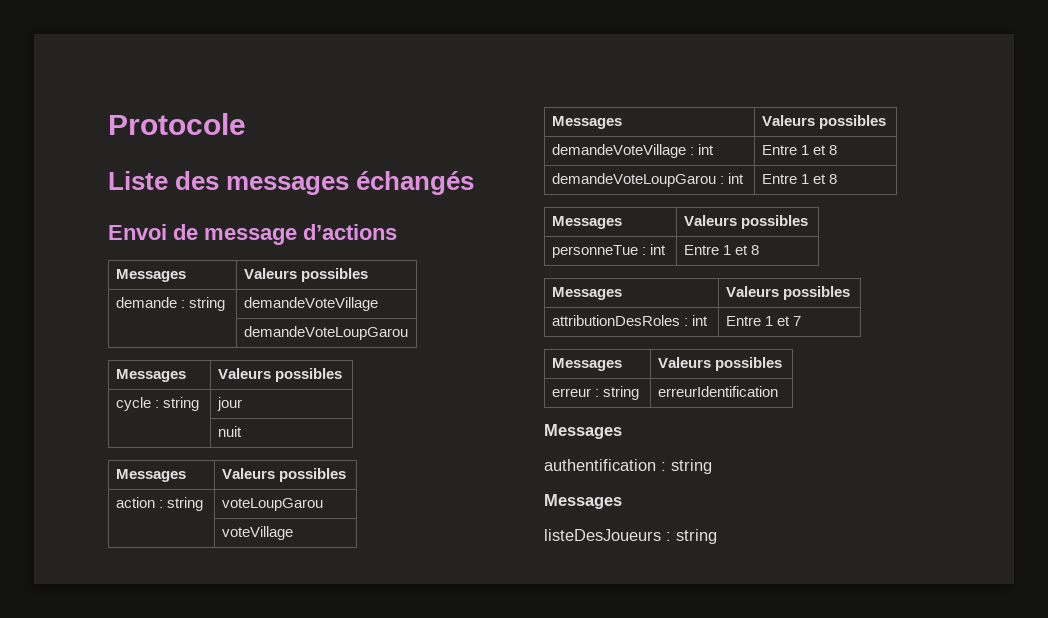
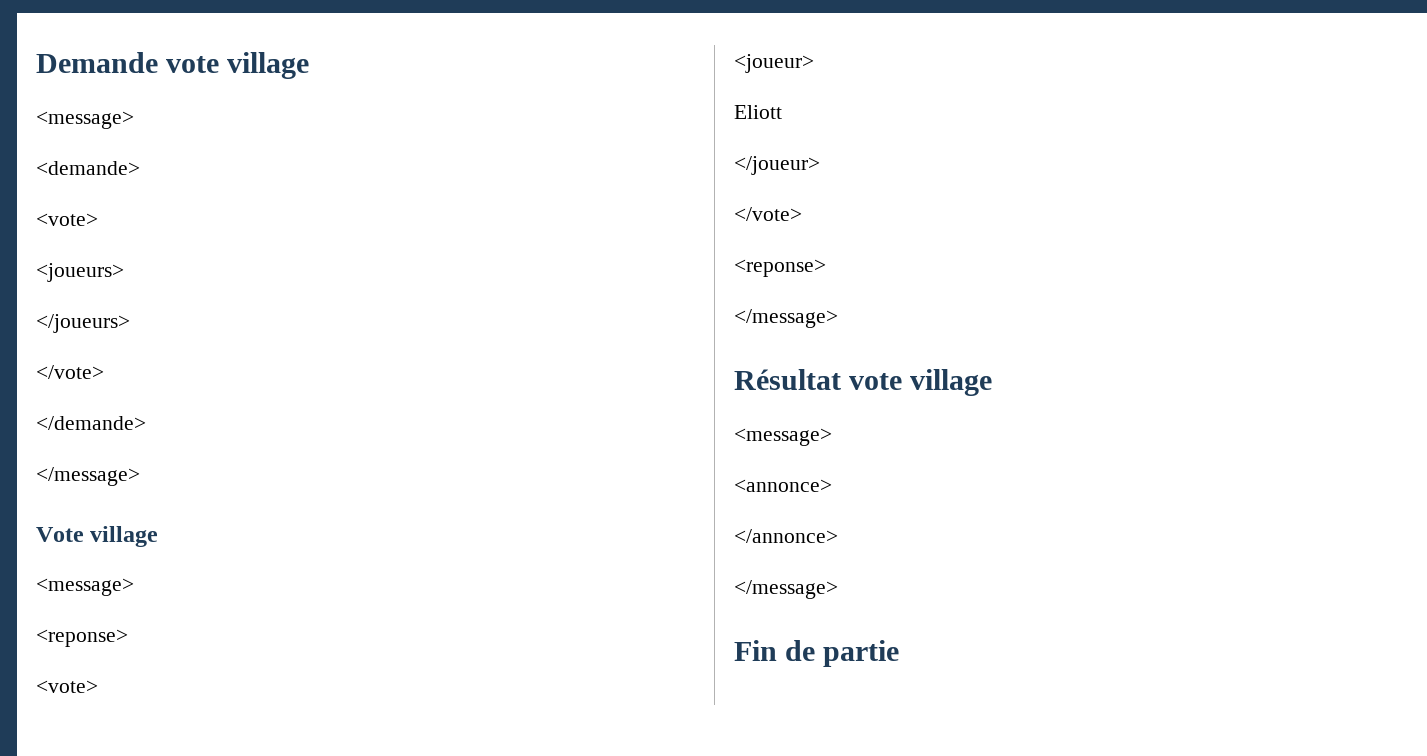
- Protocole
- Liste des messages échangés
- Envoi de message d’actions
- Messages | Valeurs possibles
- demande : string | demandeVoteVillage
- | demandeVoteLoupGarou
- Messages | Valeurs possibles
- cycle : string | jour
- | nuit
- Messages | Valeurs possibles
- action : string | voteLoupGarou
- | voteVillage
- Messages | Valeurs possibles
- demandeVoteVillage : int | Entre 1 et 8
- demandeVoteLoupGarou : int | Entre 1 et 8
- Messages | Valeurs possibles
- personneTue : int | Entre 1 et 8
- Messages | Valeurs possibles
- attributionDesRoles : int | Entre 1 et 7
- Messages | Valeurs possibles
- erreur : string | erreurIdentification
- Messages
- authentification : string
- Messages
- listeDesJoueurs : string
+ Demande vote village
+ <message>
+ <demande>
+ <vote>
+ <joueurs>
+ </joueurs>
+ </vote>
+ </demande>
+ </message>
+ Vote village
+ <message>
+ <reponse>
+ <vote>
+ <joueur>
+ Eliott
+ </joueur>
+ </vote>
+ <reponse>
+ </message>
+ Résultat vote village
+ <message>
+ <annonce>
+ </annonce>
+ </message>
+ Fin de partie

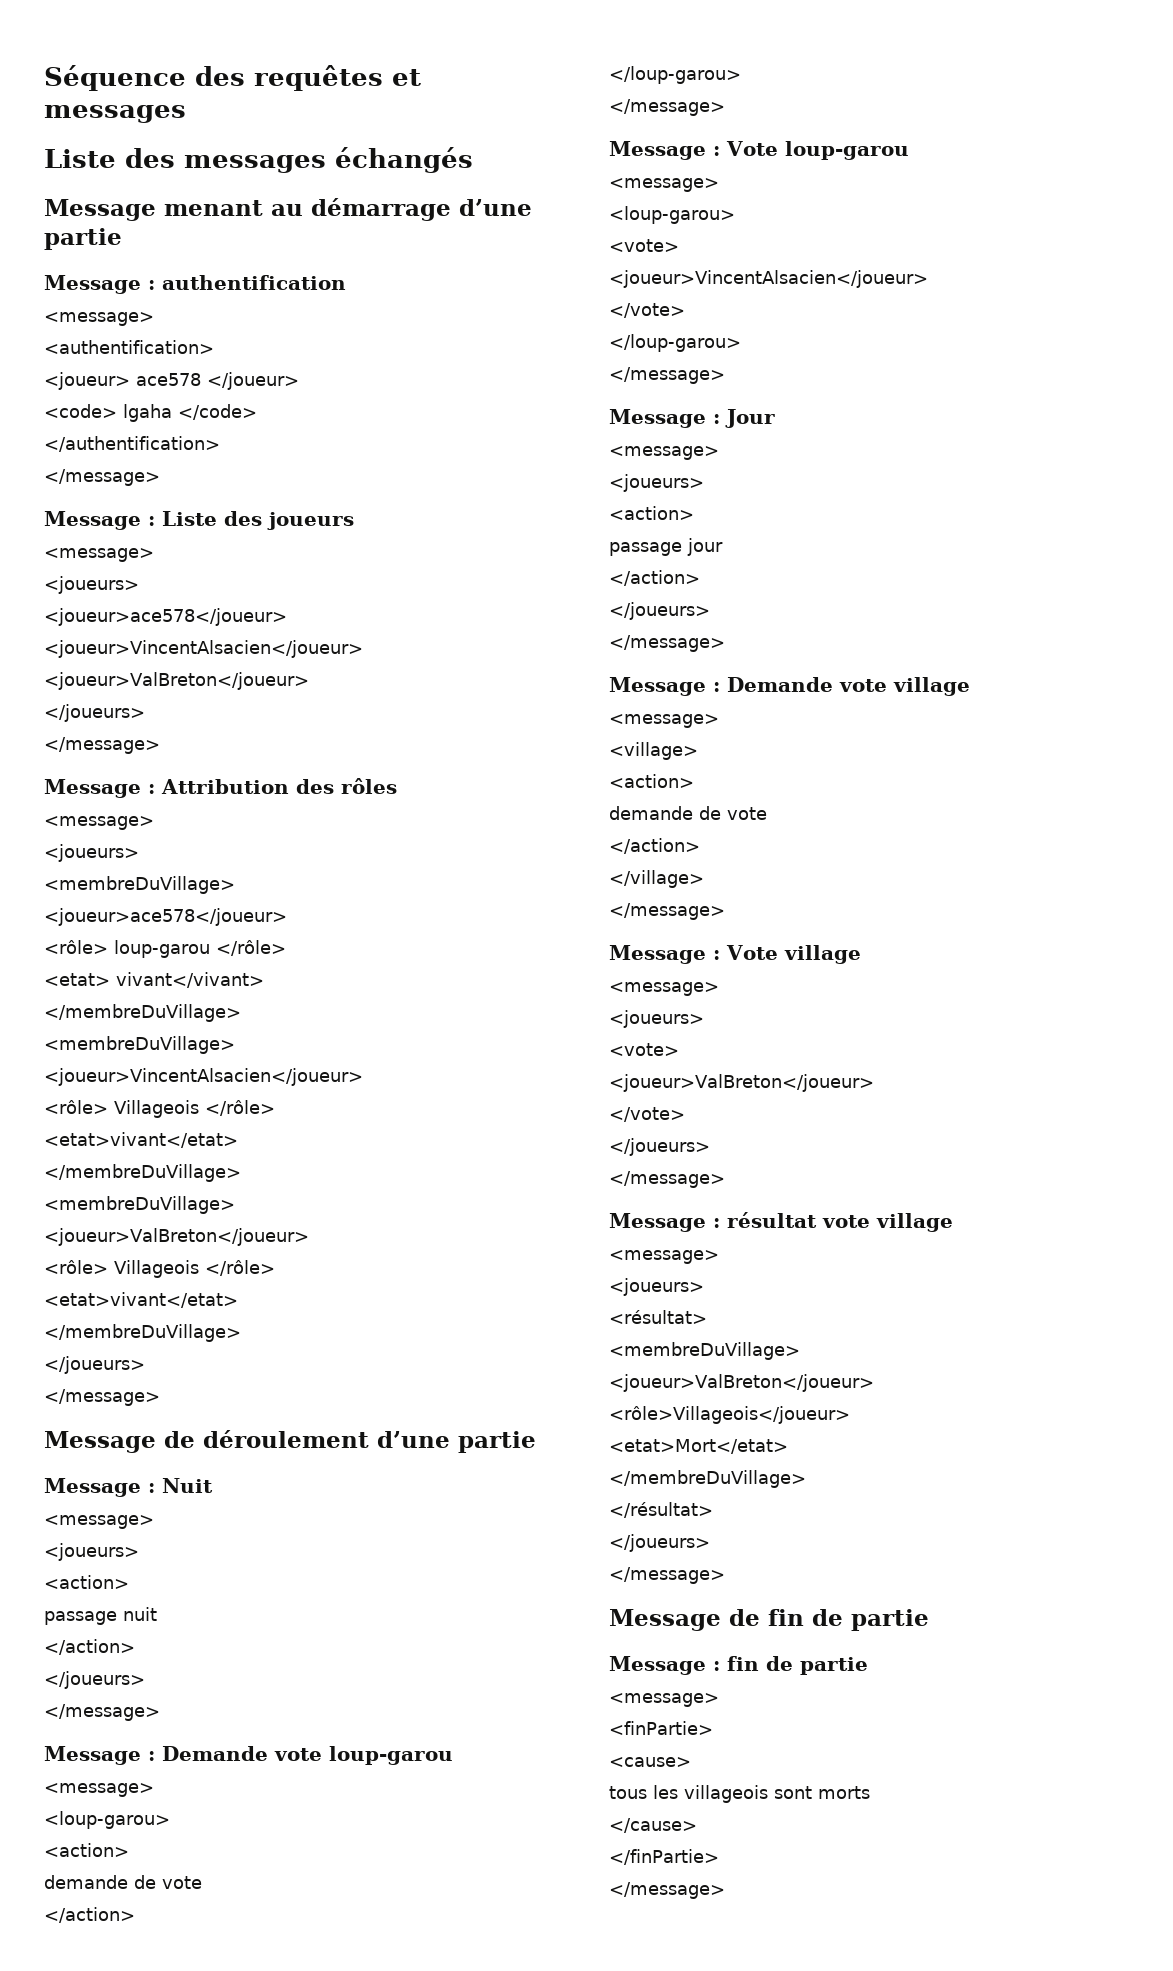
- Demande vote village
+ Séquence des requêtes et messages
+ Liste des messages échangés
+ Message menant au démarrage d’une partie
+ Message : authentification
  <message>
- <demande>
+ <authentification>
+ <joueur> ace578 </joueur>
+ <code> lgaha </code>
+ </authentification>
+ </message>
+ Message : Liste des joueurs
+ <message>
+ <joueurs>
+ <joueur>ace578</joueur>
+ <joueur>VincentAlsacien</joueur>
+ <joueur>ValBreton</joueur>
+ </joueurs>
+ </message>
+ Message : Attribution des rôles
+ <message>
+ <joueurs>
+ <membreDuVillage>
+ <joueur>ace578</joueur>
+ <rôle> loup-garou </rôle>
+ <etat> vivant</vivant>
+ </membreDuVillage>
+ <membreDuVillage>
+ <joueur>VincentAlsacien</joueur>
+ <rôle> Villageois </rôle>
+ <etat>vivant</etat>
+ </membreDuVillage>
+ <membreDuVillage>
+ <joueur>ValBreton</joueur>
+ <rôle> Villageois </rôle>
+ <etat>vivant</etat>
+ </membreDuVillage>
+ </joueurs>
+ </message>
+ Message de déroulement d’une partie
+ Message : Nuit
+ <message>
+ <joueurs>
+ <action>
+ passage nuit
+ </action>
+ </joueurs>
+ </message>
+ Message : Demande vote loup-garou
+ <message>
+ <loup-garou>
+ <action>
+ demande de vote
+ </action>
+ </loup-garou>
+ </message>
+ Message : Vote loup-garou
+ <message>
+ <loup-garou>
  <vote>
+ <joueur>VincentAlsacien</joueur>
+ </vote>
+ </loup-garou>
+ </message>
+ Message : Jour
+ <message>
  <joueurs>
+ <action>
+ passage jour
+ </action>
  </joueurs>
+ </message>
+ Message : Demande vote village
+ <message>
+ <village>
+ <action>
+ demande de vote
+ </action>
+ </village>
+ </message>
+ Message : Vote village
+ <message>
+ <joueurs>
+ <vote>
+ <joueur>ValBreton</joueur>
  </vote>
- </demande>
+ </joueurs>
  </message>
- Vote village
+ Message : résultat vote village
  <message>
- <reponse>
- <vote>
- <joueur>
- Eliott
- </joueur>
- </vote>
- <reponse>
+ <joueurs>
+ <résultat>
+ <membreDuVillage>
+ <joueur>ValBreton</joueur>
+ <rôle>Villageois</joueur>
+ <etat>Mort</etat>
+ </membreDuVillage>
+ </résultat>
+ </joueurs>
  </message>
- Résultat vote village
+ Message de fin de partie
+ Message : fin de partie
  <message>
- <annonce>
- </annonce>
+ <finPartie>
+ <cause>
+ tous les villageois sont morts
+ </cause>
+ </finPartie>
  </message>
- Fin de partie

